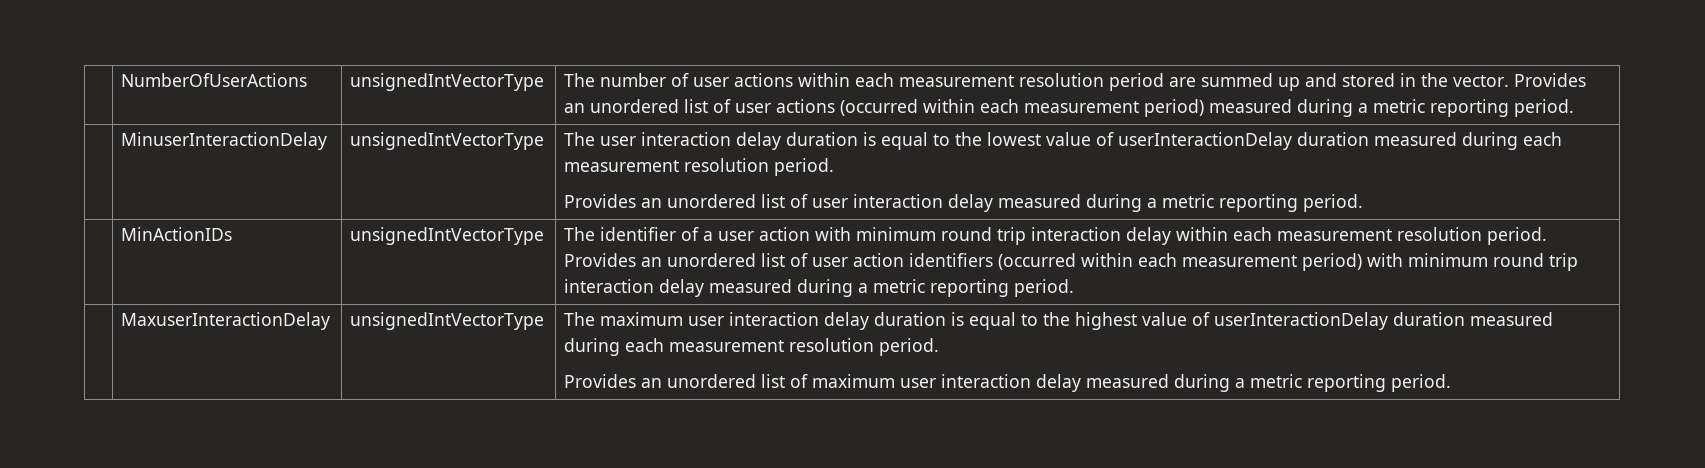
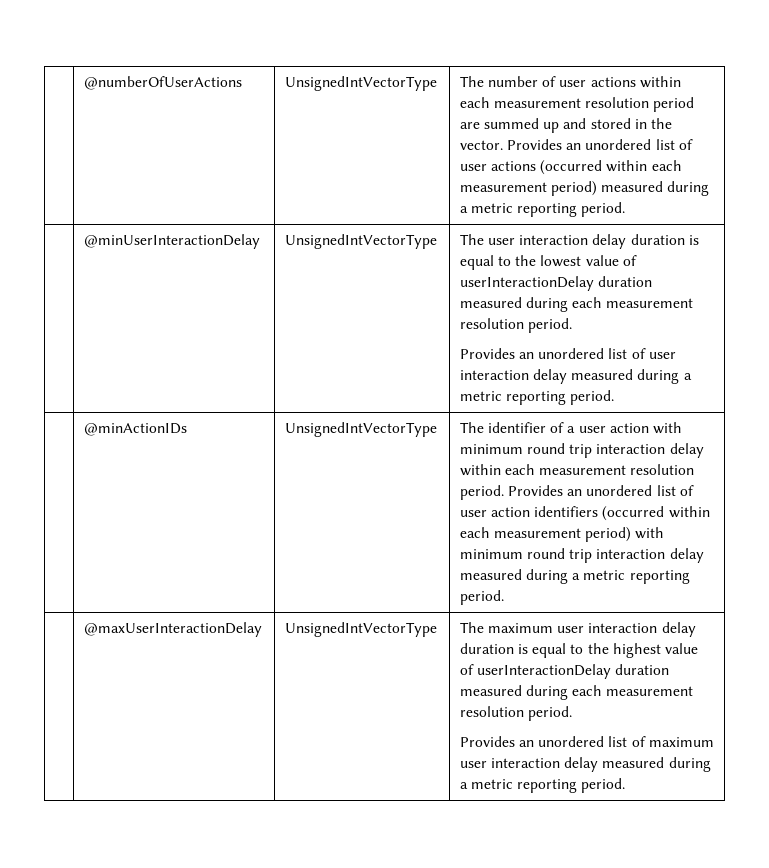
- | NumberOfUserActions | unsignedIntVectorType | The number of user actions within each measurement resolution period are summed up and stored in the vector. Provides an unordered list of user actions (occurred within each measurement period) measured during a metric reporting period.
+ | @numberOfUserActions | UnsignedIntVectorType | The number of user actions within each measurement resolution period are summed up and stored in the vector. Provides an unordered list of user actions (occurred within each measurement period) measured during a metric reporting period.
- | MinuserInteractionDelay | unsignedIntVectorType | The user interaction delay duration is equal to the lowest value of userInteractionDelay duration measured during each measurement resolution period.
+ | @minUserInteractionDelay | UnsignedIntVectorType | The user interaction delay duration is equal to the lowest value of userInteractionDelay duration measured during each measurement resolution period.
- MinActionIDs | unsignedIntVectorType
+ @minActionIDs | UnsignedIntVectorType
- | MaxuserInteractionDelay | unsignedIntVectorType | The maximum user interaction delay duration is equal to the highest value of userInteractionDelay duration measured during each measurement resolution period.
+ | @maxUserInteractionDelay | UnsignedIntVectorType | The maximum user interaction delay duration is equal to the highest value of userInteractionDelay duration measured during each measurement resolution period.

